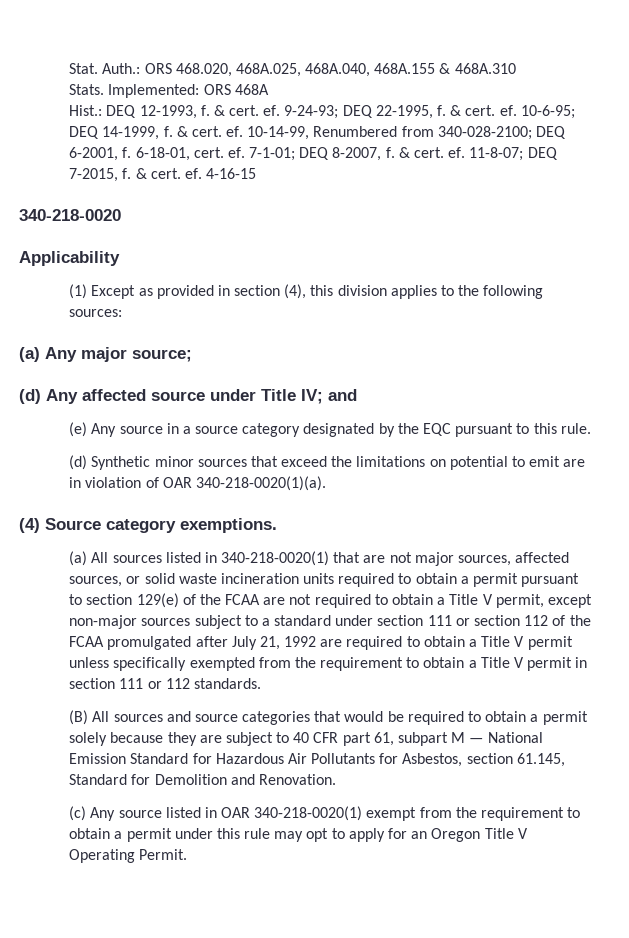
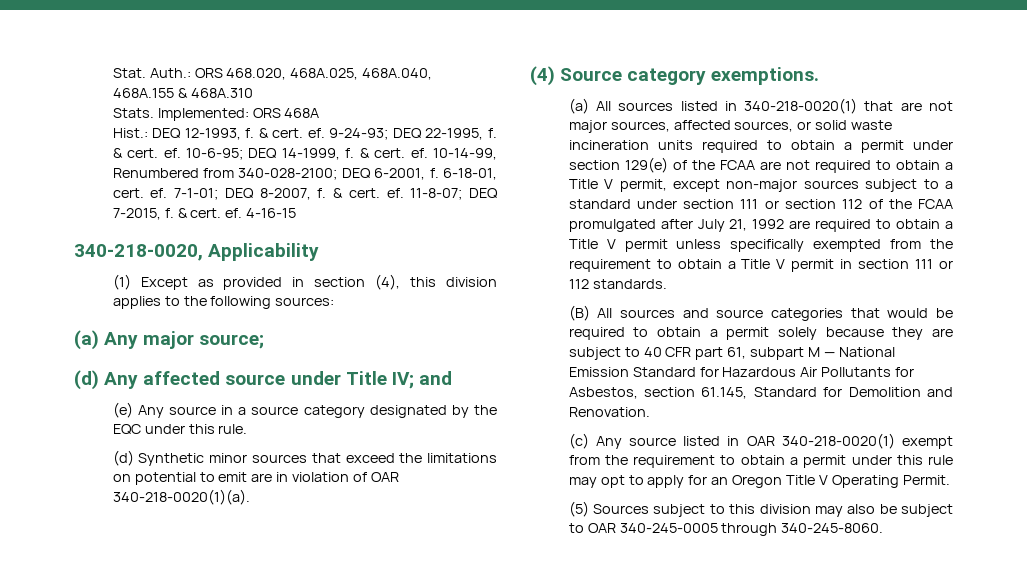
- 340-218-0020
- Applicability
+ 340-218-0020, Applicability
- (e) Any source in a source category designated by the EQC pursuant to this rule.
+ (e) Any source in a source category designated by the EQC under this rule.
- (a) All sources listed in 340-218-0020(1) that are not major sources, affected sources, or solid waste incineration units required to obtain a permit pursuant to section 129(e) of the FCAA are not required to obtain a Title V permit, except non-major sources subject to a standard under section 111 or section 112 of the FCAA promulgated after July 21, 1992 are required to obtain a Title V permit unless specifically exempted from the requirement to obtain a Title V permit in section 111 or 112 standards.
+ (a) All sources listed in 340-218-0020(1) that are not major sources, affected sources, or solid waste incineration units required to obtain a permit under section 129(e) of the FCAA are not required to obtain a Title V permit, except non-major sources subject to a standard under section 111 or section 112 of the FCAA promulgated after July 21, 1992 are required to obtain a Title V permit unless specifically exempted from the requirement to obtain a Title V permit in section 111 or 112 standards.
+ (5) Sources subject to this division may also be subject to OAR 340-245-0005 through 340-245-8060.

